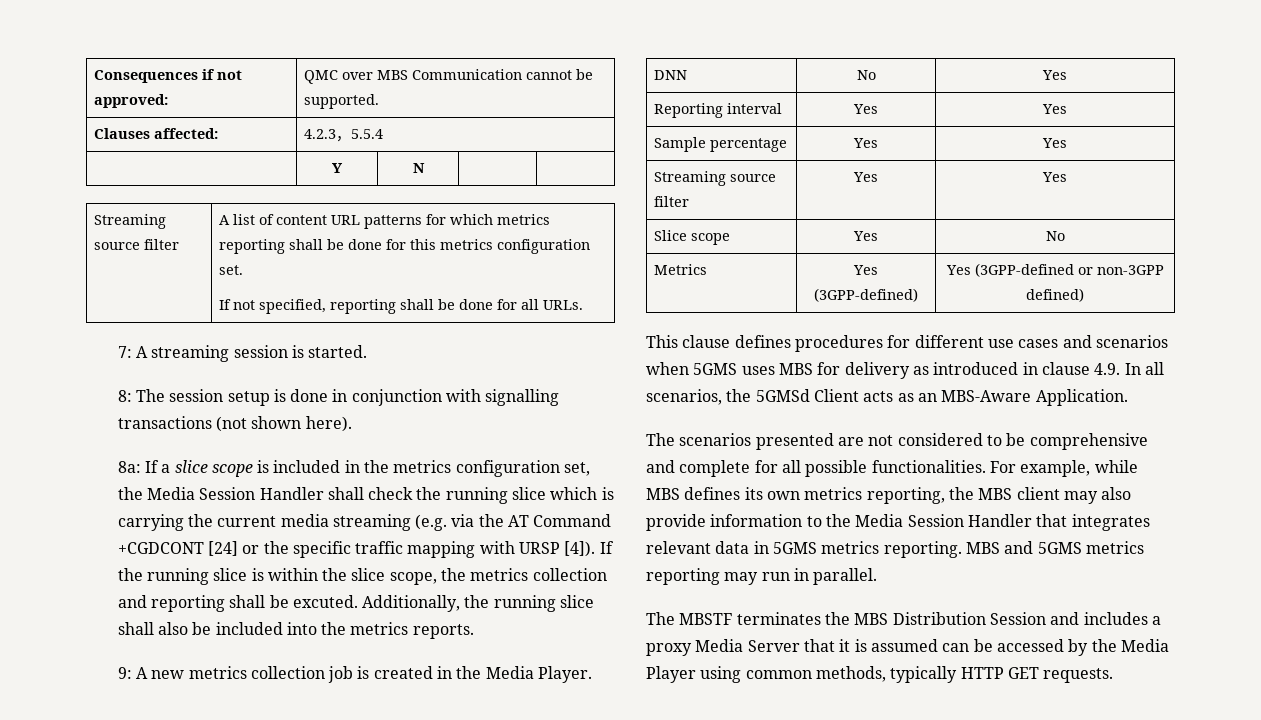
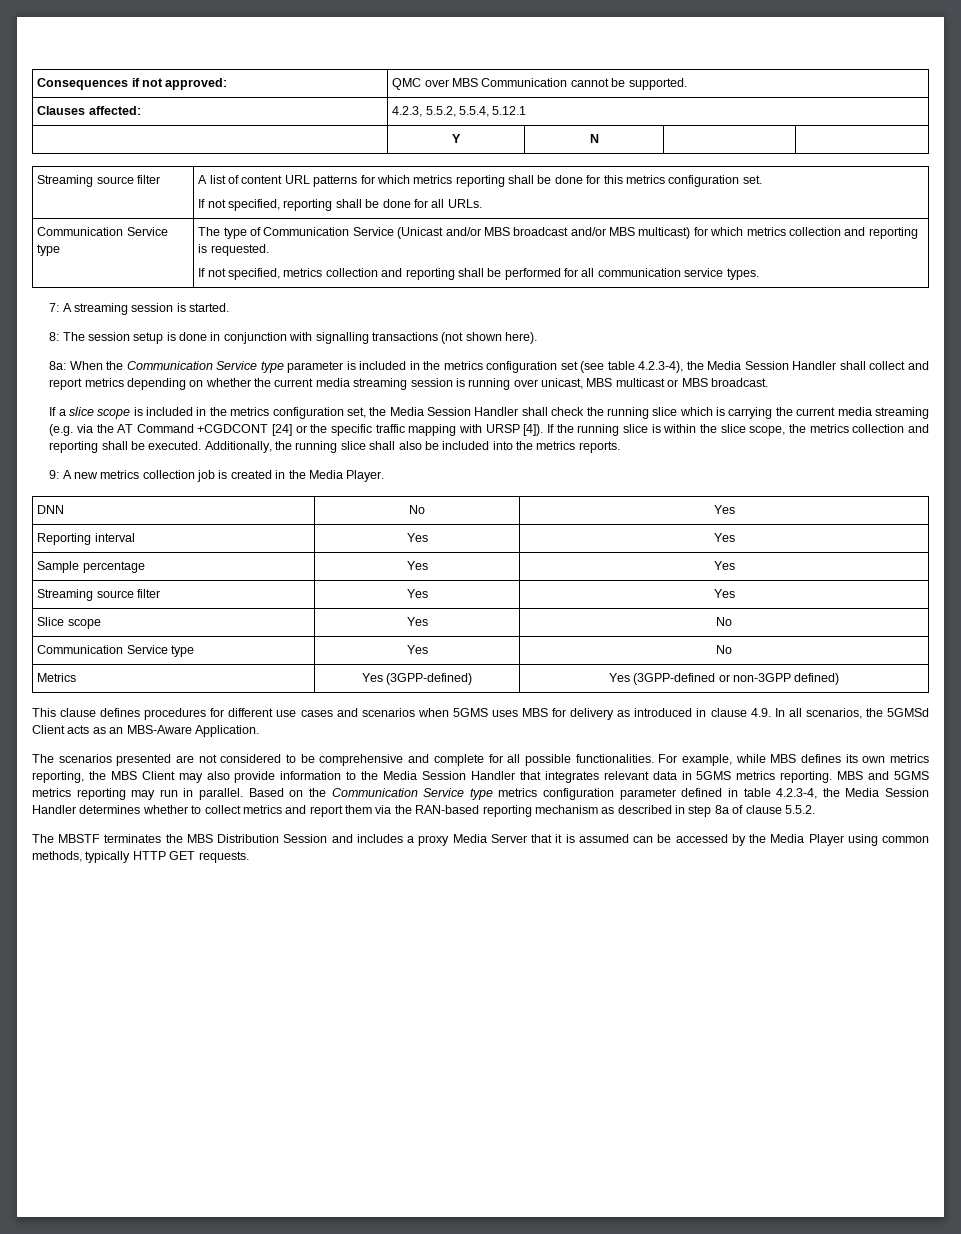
- Clauses affected: | 4.2.3，5.5.4
+ Clauses affected: | 4.2.3, 5.5.2, 5.5.4, 5.12.1
+ Communication Service type | The type of Communication Service (Unicast and/or MBS broadcast and/or MBS multicast) for which metrics collection and reporting is requested.
+ If not specified, metrics collection and reporting shall be performed for all communication service types.
- 8a: If a slice scope is included in the metrics configuration set, the Media Session Handler shall check the running slice which is carrying the current media streaming (e.g. via the AT Command +CGDCONT [24] or the specific traffic mapping with URSP [4]).
+ 8a: When the Communication Service type parameter is included in the metrics configuration set (see table 4.2.3-4), the Media Session Handler shall collect and report metrics depending on whether the current media streaming session is running over unicast, MBS multicast or MBS broadcast.
+ If a slice scope is included in the metrics configuration set, the Media Session Handler shall check the running slice which is carrying the current media streaming (e.g. via the AT Command +CGDCONT [24] or the specific traffic mapping with URSP [4]).
- If the running slice is within the slice scope, the metrics collection and reporting shall be excuted.
+ If the running slice is within the slice scope, the metrics collection and reporting shall be executed.
+ Communication Service type | Yes | No
- For example, while MBS defines its own metrics reporting, the MBS client may also provide information to the Media Session Handler that integrates relevant data in 5GMS metrics reporting.
+ For example, while MBS defines its own metrics reporting, the MBS Client may also provide information to the Media Session Handler that integrates relevant data in 5GMS metrics reporting.
+ Based on the Communication Service type metrics configuration parameter defined in table 4.2.3-4, the Media Session Handler determines whether to collect metrics and report them via the RAN-based reporting mechanism as described in step 8a of clause 5.5.2.

